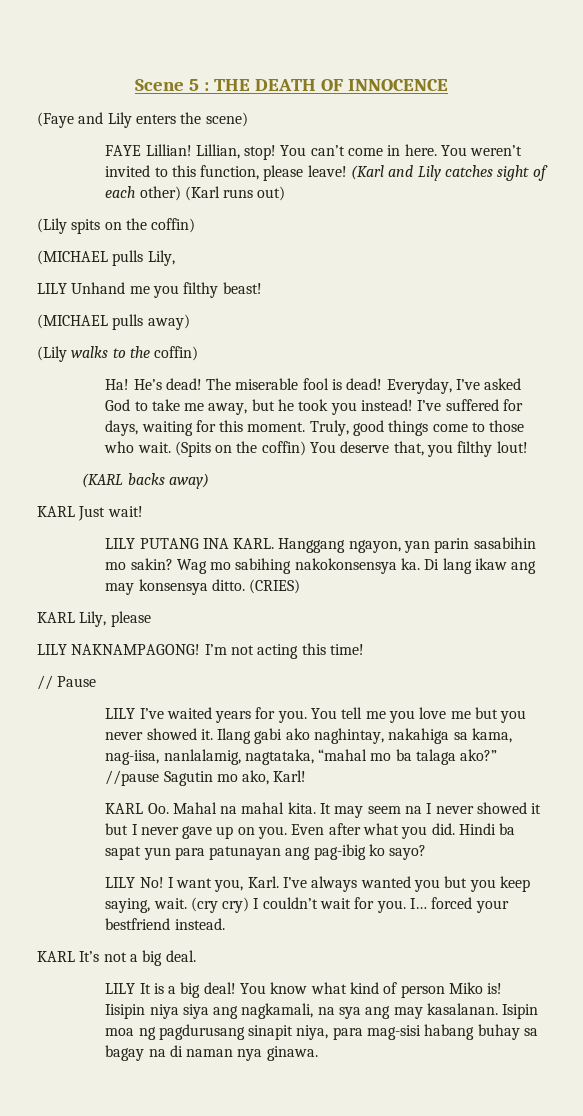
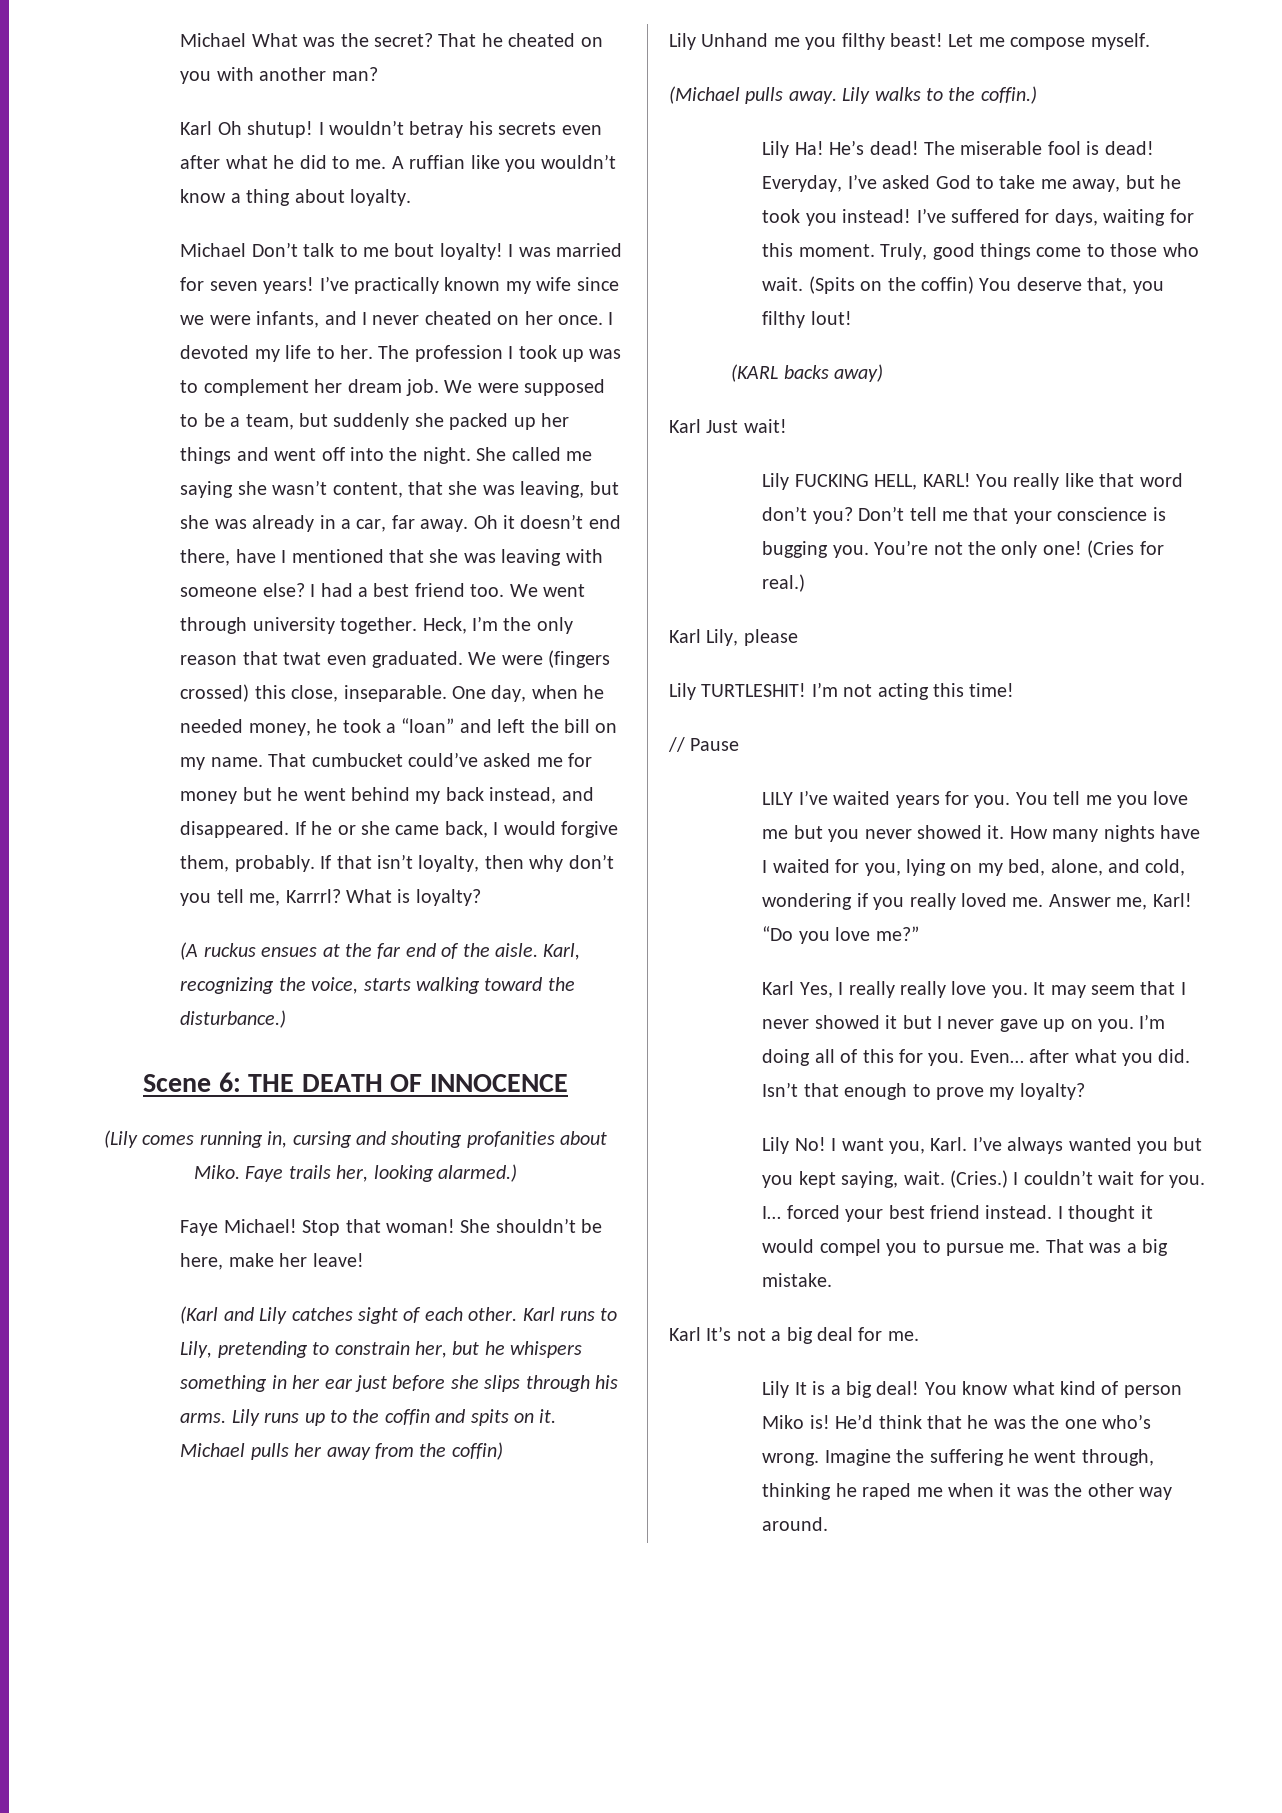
- Scene 5 : THE DEATH OF INNOCENCE
- (Faye and Lily enters the scene)
- FAYE Lillian! Lillian, stop! You can’t come in here. You weren’t invited to this function, please leave! (Karl and Lily catches sight of each other) (Karl runs out)
- (Lily spits on the coffin)
- (MICHAEL pulls Lily,
- LILY Unhand me you filthy beast!
- (MICHAEL pulls away)
- (Lily walks to the coffin)
- Ha!
+ Michael What was the secret? That he cheated on you with another man?
+ Karl Oh shutup! I wouldn’t betray his secrets even after what he did to me. A ruffian like you wouldn’t know a thing about loyalty.
+ Michael Don’t talk to me bout loyalty! I was married for seven years! I’ve practically known my wife since we were infants, and I never cheated on her once. I devoted my life to her. The profession I took up was to complement her dream job. We were supposed to be a team, but suddenly she packed up her things and went off into the night. She called me saying she wasn’t content, that she was leaving, but she was already in a car, far away. Oh it doesn’t end there, have I mentioned that she was leaving with someone else? I had a best friend too. We went through university together. Heck, I’m the only reason that twat even graduated. We were (fingers crossed) this close, inseparable. One day, when he needed money, he took a “loan” and left the bill on my name. That cumbucket could’ve asked me for money but he went behind my back instead, and disappeared. If he or she came back, I would forgive them, probably. If that isn’t loyalty, then why don’t you tell me, Karrrl? What is loyalty?
+ (A ruckus ensues at the far end of the aisle. Karl, recognizing the voice, starts walking toward the disturbance.)
+ Scene 6: THE DEATH OF INNOCENCE
+ (Lily comes running in, cursing and shouting profanities about Miko. Faye trails her, looking alarmed.)
+ Faye Michael! Stop that woman! She shouldn’t be here, make her leave!
+ (Karl and Lily catches sight of each other. Karl runs to Lily, pretending to constrain her, but he whispers something in her ear just before she slips through his arms. Lily runs up to the coffin and spits on it. Michael pulls her away from the coffin)
+ Lily Unhand me you filthy beast! Let me compose myself.
+ (Michael pulls away. Lily walks to the coffin.)
+ Lily Ha!
- KARL Just wait!
+ Karl Just wait!
- LILY PUTANG INA KARL. Hanggang ngayon, yan parin sasabihin mo sakin? Wag mo sabihing nakokonsensya ka. Di lang ikaw ang may konsensya ditto. (CRIES)
- KARL Lily, please
+ Lily FUCKING HELL, KARL! You really like that word don’t you? Don’t tell me that your conscience is bugging you. You’re not the only one! (Cries for real.)
+ Karl Lily, please
- LILY NAKNAMPAGONG!
+ Lily TURTLESHIT!
- Ilang gabi ako naghintay, nakahiga sa kama, nag-iisa, nanlalamig, nagtataka, “mahal mo ba talaga ako?” //pause Sagutin mo ako, Karl!
- KARL Oo. Mahal na mahal kita.
+ How many nights have I waited for you, lying on my bed, alone, and cold, wondering if you really loved me. Answer me, Karl! “Do you love me?”
+ Karl Yes, I really really love you.
- It may seem na I never showed it but I never gave up on you.
+ It may seem that I never showed it but I never gave up on you.
- Even after what you did. Hindi ba sapat yun para patunayan ang pag-ibig ko sayo?
- LILY No!
+ I’m doing all of this for you. Even… after what you did. Isn’t that enough to prove my loyalty?
+ Lily No!
- I’ve always wanted you but you keep saying, wait.
+ I’ve always wanted you but you kept saying, wait.
- (cry cry) I couldn’t wait for you.
+ (Cries.) I couldn’t wait for you.
- I… forced your bestfriend instead.
- KARL It’s not a big deal.
- LILY It is a big deal!
+ I… forced your best friend instead. I thought it would compel you to pursue me. That was a big mistake.
+ Karl It’s not a big deal for me.
+ Lily It is a big deal!
- Iisipin niya siya ang nagkamali, na sya ang may kasalanan. Isipin moa ng pagdurusang sinapit niya, para mag-sisi habang buhay sa bagay na di naman nya ginawa.
+ He’d think that he was the one who’s wrong. Imagine the suffering he went through, thinking he raped me when it was the other way around.

